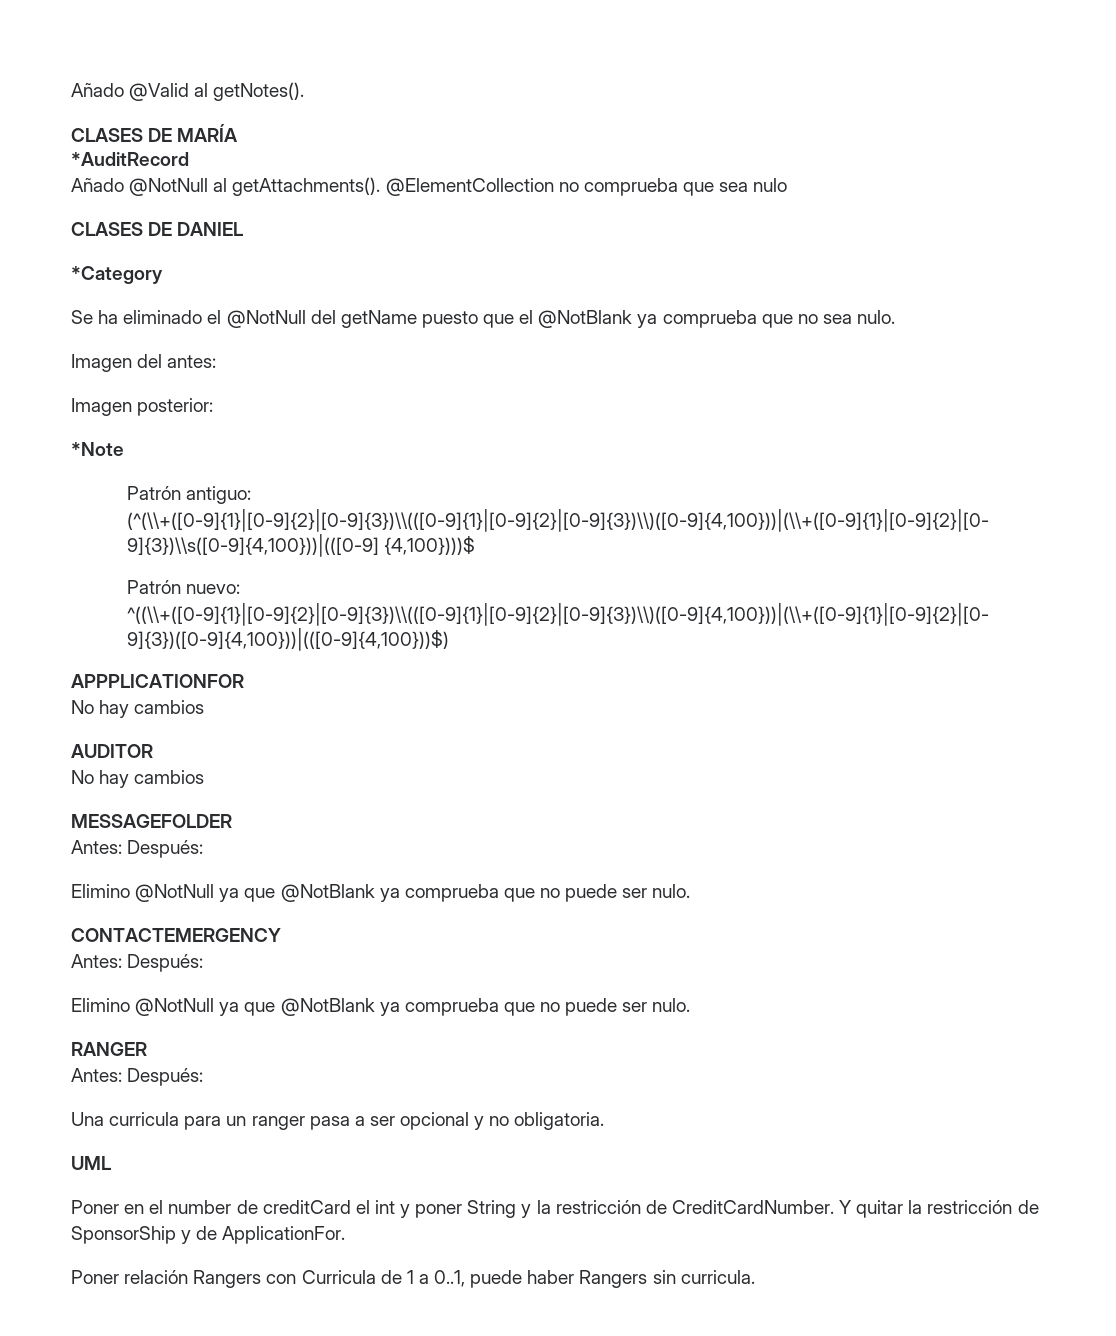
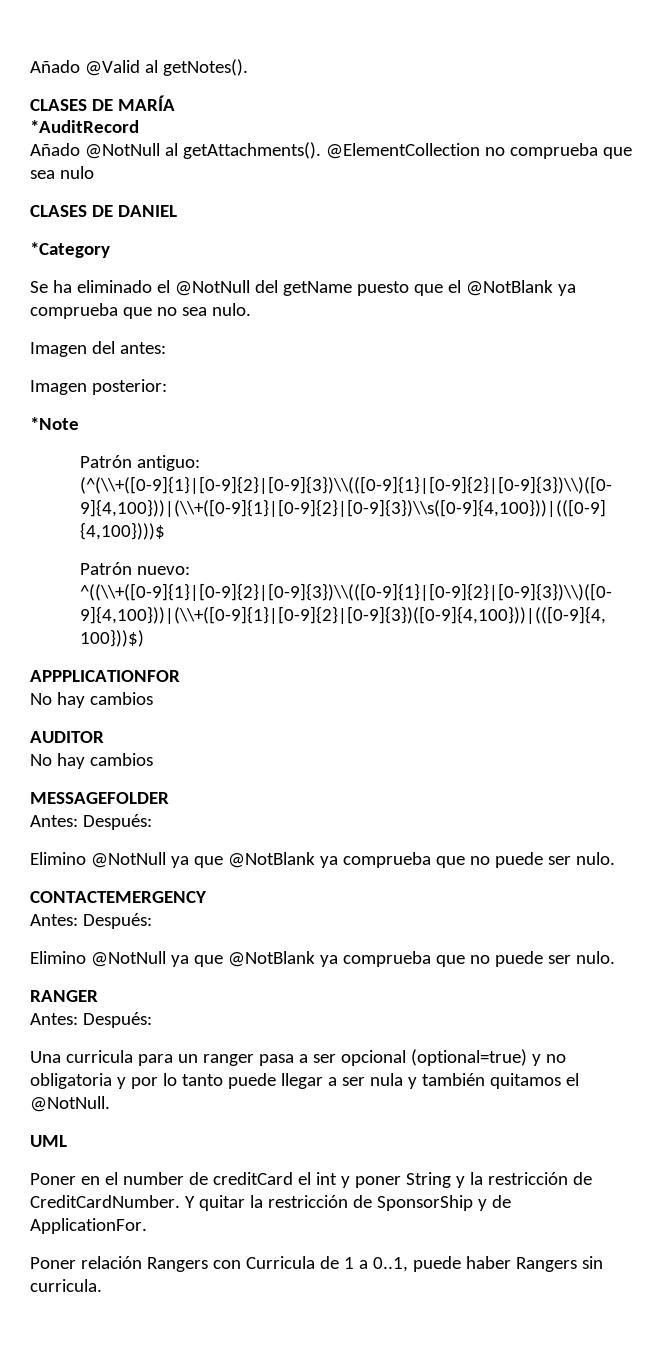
- Una curricula para un ranger pasa a ser opcional y no obligatoria.
+ Una curricula para un ranger pasa a ser opcional (optional=true) y no obligatoria y por lo tanto puede llegar a ser nula y también quitamos el @NotNull.

